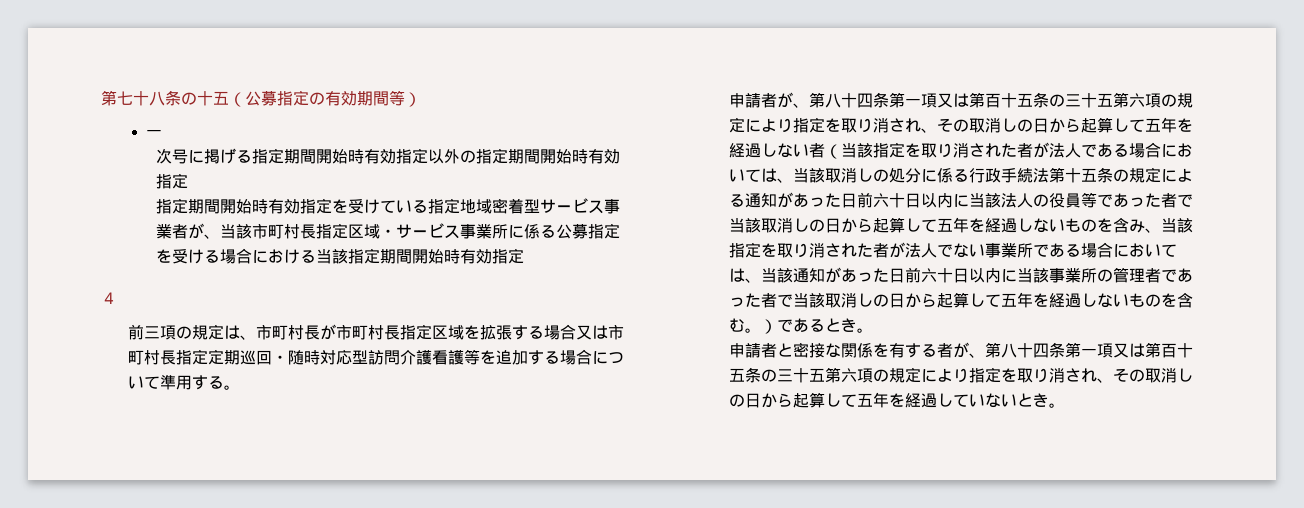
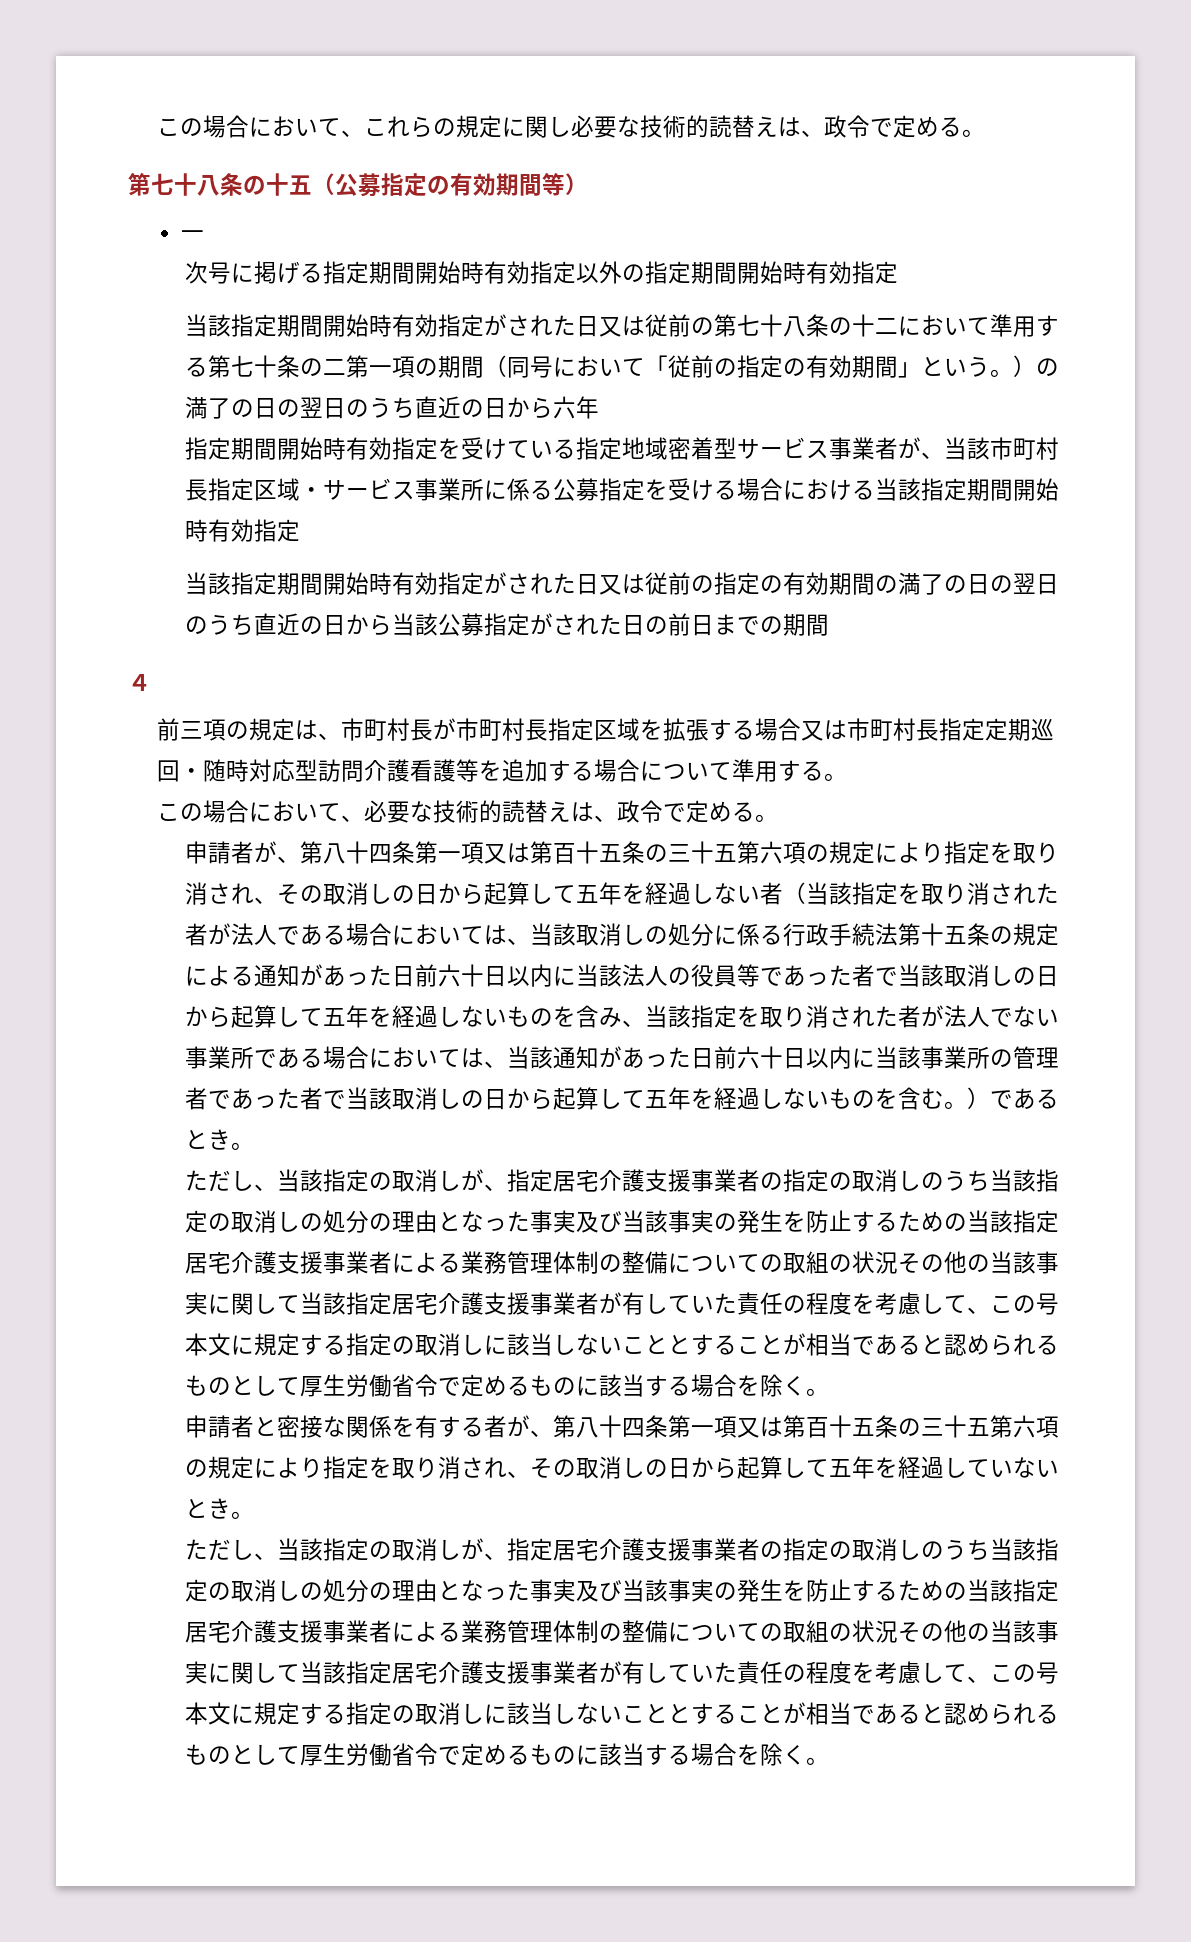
+ この場合において、これらの規定に関し必要な技術的読替えは、政令で定める。
+ 当該指定期間開始時有効指定がされた日又は従前の第七十八条の十二において準用する第七十条の二第一項の期間（同号において「従前の指定の有効期間」という。）の満了の日の翌日のうち直近の日から六年
+ 当該指定期間開始時有効指定がされた日又は従前の指定の有効期間の満了の日の翌日のうち直近の日から当該公募指定がされた日の前日までの期間
+ この場合において、必要な技術的読替えは、政令で定める。
  申請者が、第八十四条第一項又は第百十五条の三十五第六項の規定により指定を取り消され、その取消しの日から起算して五年を経過しない者（当該指定を取り消された者が法人である場合においては、当該取消しの処分に係る行政手続法第十五条の規定による通知があった日前六十日以内に当該法人の役員等であった者で当該取消しの日から起算して五年を経過しないものを含み、当該指定を取り消された者が法人でない事業所である場合においては、当該通知があった日前六十日以内に当該事業所の管理者であった者で当該取消しの日から起算して五年を経過しないものを含む。）であるとき。
+ ただし、当該指定の取消しが、指定居宅介護支援事業者の指定の取消しのうち当該指定の取消しの処分の理由となった事実及び当該事実の発生を防止するための当該指定居宅介護支援事業者による業務管理体制の整備についての取組の状況その他の当該事実に関して当該指定居宅介護支援事業者が有していた責任の程度を考慮して、この号本文に規定する指定の取消しに該当しないこととすることが相当であると認められるものとして厚生労働省令で定めるものに該当する場合を除く。
  申請者と密接な関係を有する者が、第八十四条第一項又は第百十五条の三十五第六項の規定により指定を取り消され、その取消しの日から起算して五年を経過していないとき。
+ ただし、当該指定の取消しが、指定居宅介護支援事業者の指定の取消しのうち当該指定の取消しの処分の理由となった事実及び当該事実の発生を防止するための当該指定居宅介護支援事業者による業務管理体制の整備についての取組の状況その他の当該事実に関して当該指定居宅介護支援事業者が有していた責任の程度を考慮して、この号本文に規定する指定の取消しに該当しないこととすることが相当であると認められるものとして厚生労働省令で定めるものに該当する場合を除く。

